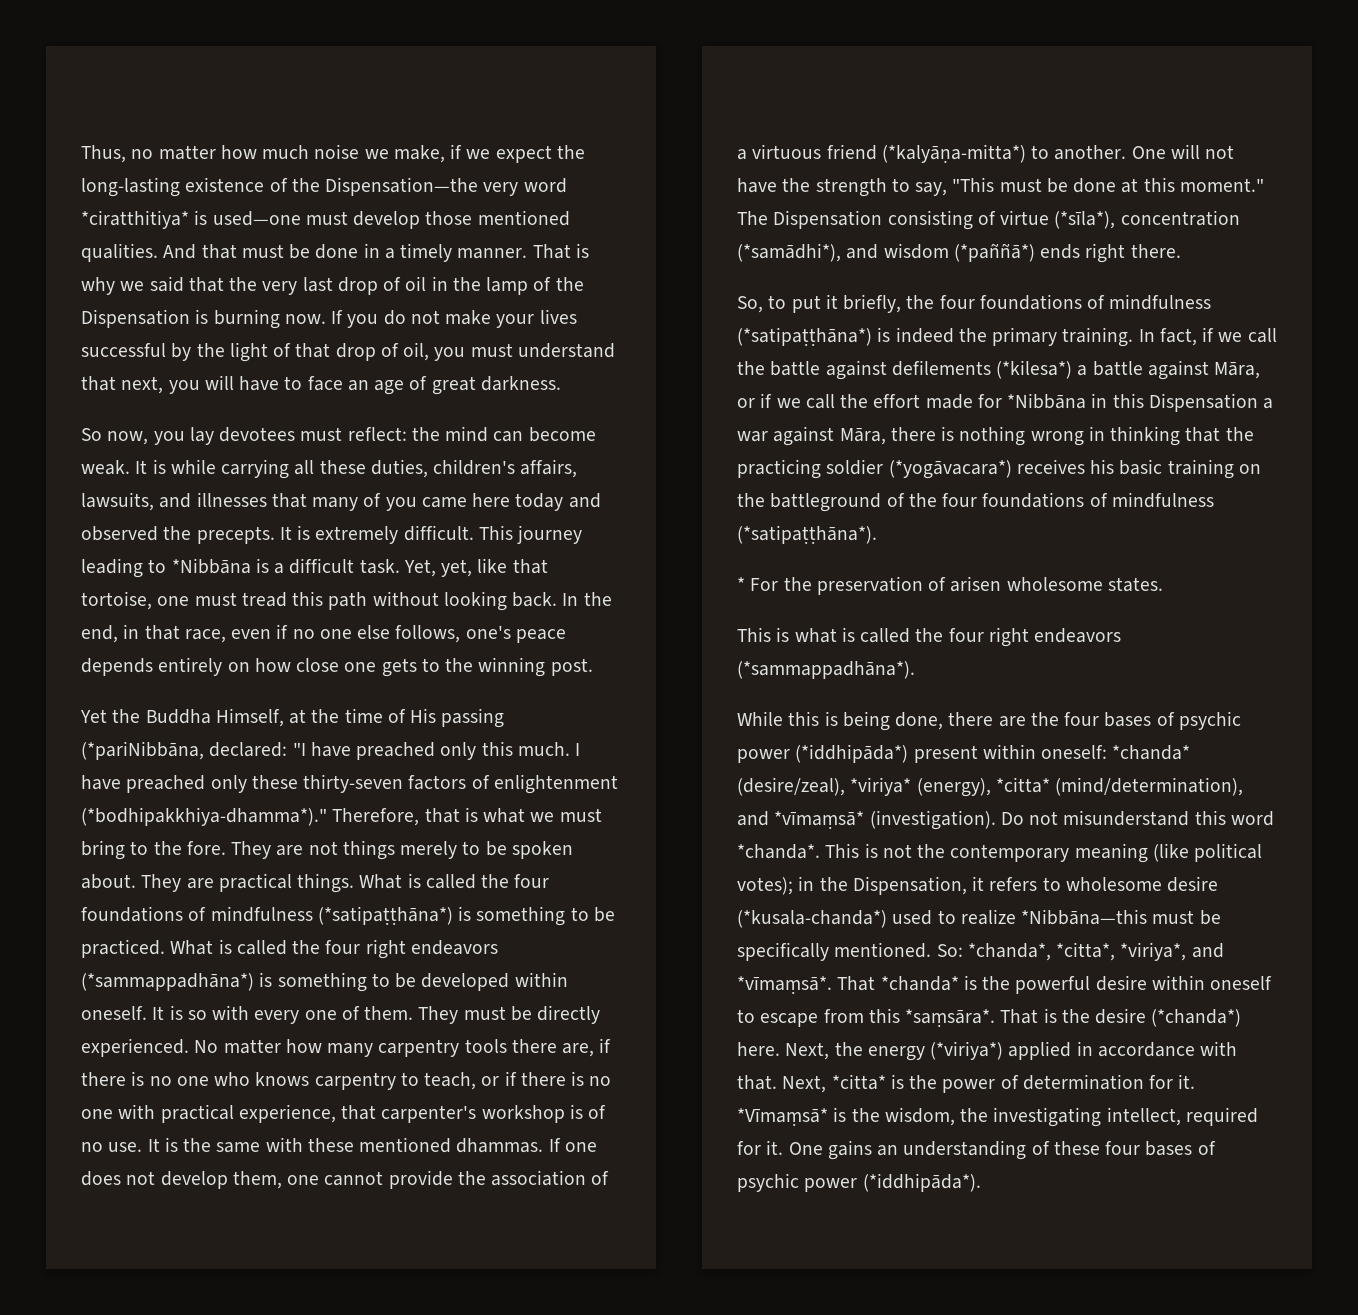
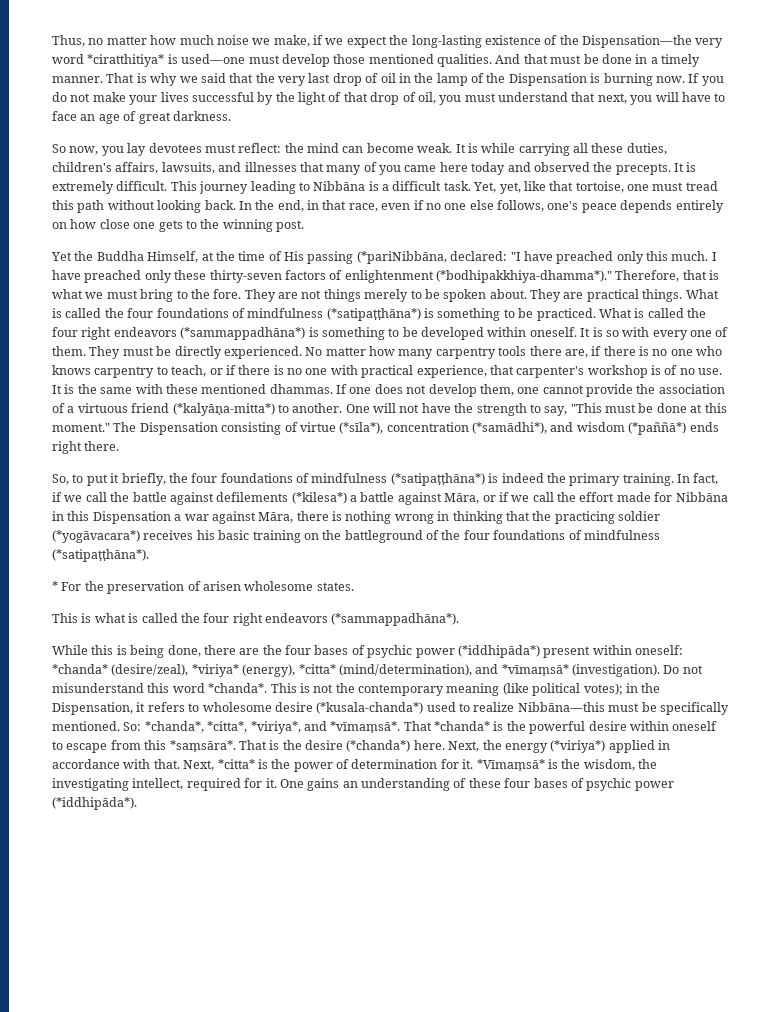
- This journey leading to *Nibbāna is a difficult task.
+ This journey leading to Nibbāna is a difficult task.
- In fact, if we call the battle against defilements (*kilesa*) a battle against Māra, or if we call the effort made for *Nibbāna in this Dispensation a war against Māra, there is nothing wrong in thinking that the practicing soldier (*yogāvacara*) receives his basic training on the battleground of the four foundations of mindfulness (*satipaṭṭhāna*).
+ In fact, if we call the battle against defilements (*kilesa*) a battle against Māra, or if we call the effort made for Nibbāna in this Dispensation a war against Māra, there is nothing wrong in thinking that the practicing soldier (*yogāvacara*) receives his basic training on the battleground of the four foundations of mindfulness (*satipaṭṭhāna*).
- This is not the contemporary meaning (like political votes); in the Dispensation, it refers to wholesome desire (*kusala-chanda*) used to realize *Nibbāna—this must be specifically mentioned.
+ This is not the contemporary meaning (like political votes); in the Dispensation, it refers to wholesome desire (*kusala-chanda*) used to realize Nibbāna—this must be specifically mentioned.

